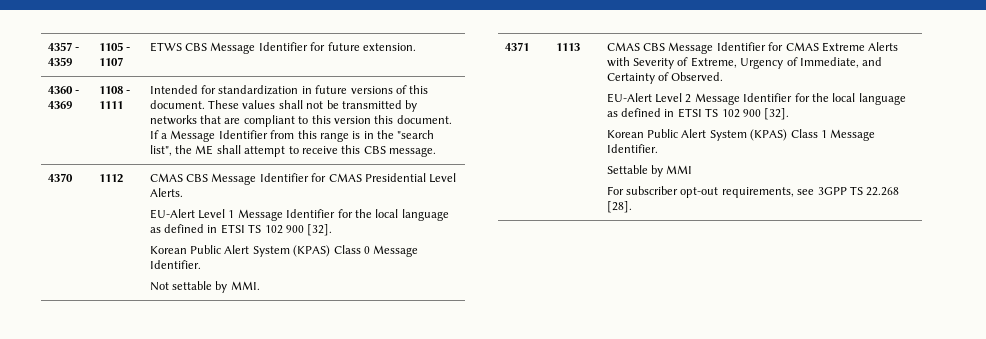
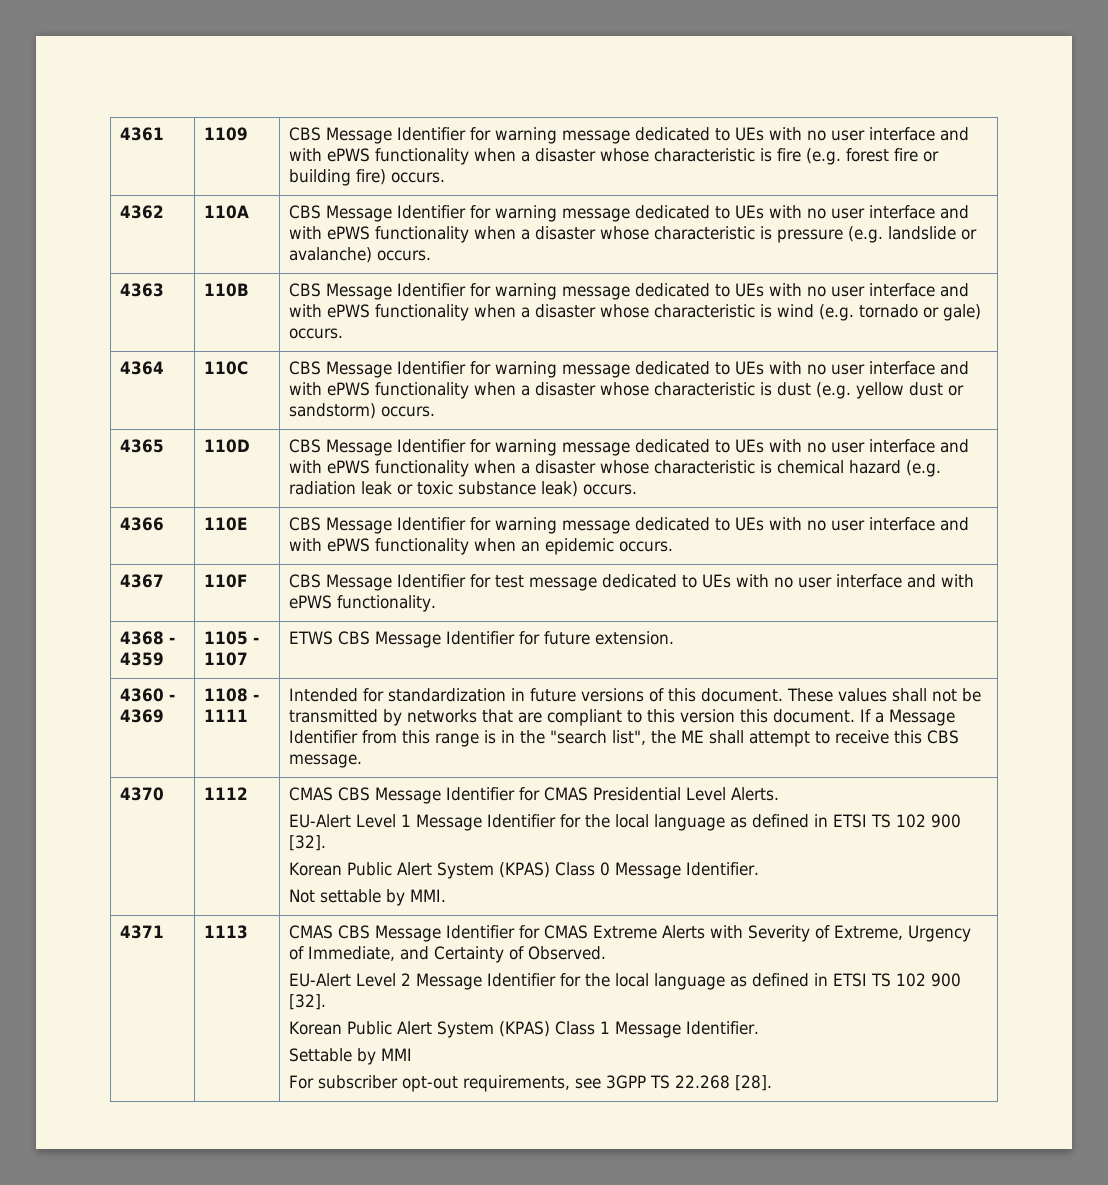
- 4357 - 4359 | 1105 - 1107 | ETWS CBS Message Identifier for future extension.
+ 4361 | 1109 | CBS Message Identifier for warning message dedicated to UEs with no user interface and with ePWS functionality when a disaster whose characteristic is fire (e.g. forest fire or building fire) occurs.
+ 4362 | 110A | CBS Message Identifier for warning message dedicated to UEs with no user interface and with ePWS functionality when a disaster whose characteristic is pressure (e.g. landslide or avalanche) occurs.
+ 4363 | 110B | CBS Message Identifier for warning message dedicated to UEs with no user interface and with ePWS functionality when a disaster whose characteristic is wind (e.g. tornado or gale) occurs.
+ 4364 | 110C | CBS Message Identifier for warning message dedicated to UEs with no user interface and with ePWS functionality when a disaster whose characteristic is dust (e.g. yellow dust or sandstorm) occurs.
+ 4365 | 110D | CBS Message Identifier for warning message dedicated to UEs with no user interface and with ePWS functionality when a disaster whose characteristic is chemical hazard (e.g. radiation leak or toxic substance leak) occurs.
+ 4366 | 110E | CBS Message Identifier for warning message dedicated to UEs with no user interface and with ePWS functionality when an epidemic occurs.
+ 4367 | 110F | CBS Message Identifier for test message dedicated to UEs with no user interface and with ePWS functionality.
+ 4368 - 4359 | 1105 - 1107 | ETWS CBS Message Identifier for future extension.

